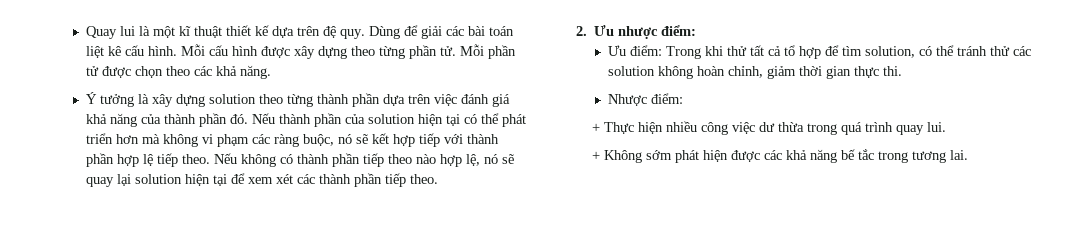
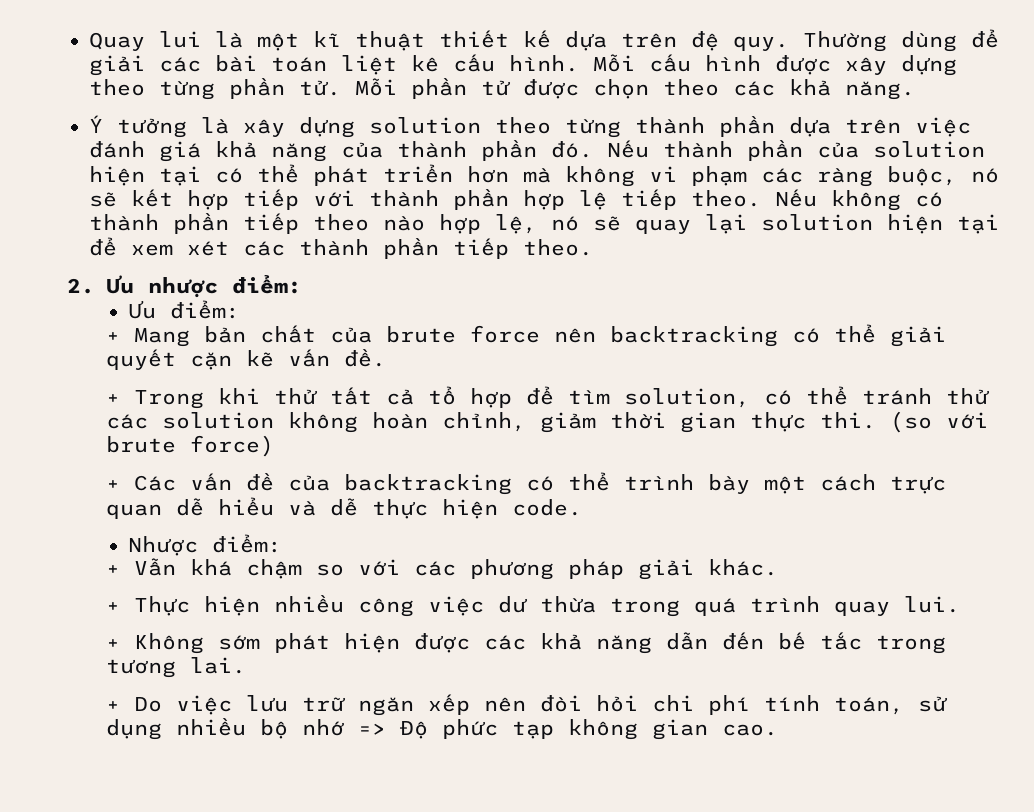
- Dùng để giải các bài toán liệt kê cấu hình.
+ Thường dùng để giải các bài toán liệt kê cấu hình.
- Ưu điểm: Trong khi thử tất cả tổ hợp để tìm solution, có thể tránh thử các solution không hoàn chỉnh, giảm thời gian thực thi.
+ Ưu điểm:
+ + Mang bản chất của brute force nên backtracking có thể giải quyết cặn kẽ vấn đề.
+ + Trong khi thử tất cả tổ hợp để tìm solution, có thể tránh thử các solution không hoàn chỉnh, giảm thời gian thực thi. (so với brute force)
+ + Các vấn đề của backtracking có thể trình bày một cách trực quan dễ hiểu và dễ thực hiện code.
  Nhược điểm:
+ + Vẫn khá chậm so với các phương pháp giải khác.
- + Không sớm phát hiện được các khả năng bế tắc trong tương lai.
+ + Không sớm phát hiện được các khả năng dẫn đến bế tắc trong tương lai.
+ + Do việc lưu trữ ngăn xếp nên đòi hỏi chi phí tính toán, sử dụng nhiều bộ nhớ => Độ phức tạp không gian cao.

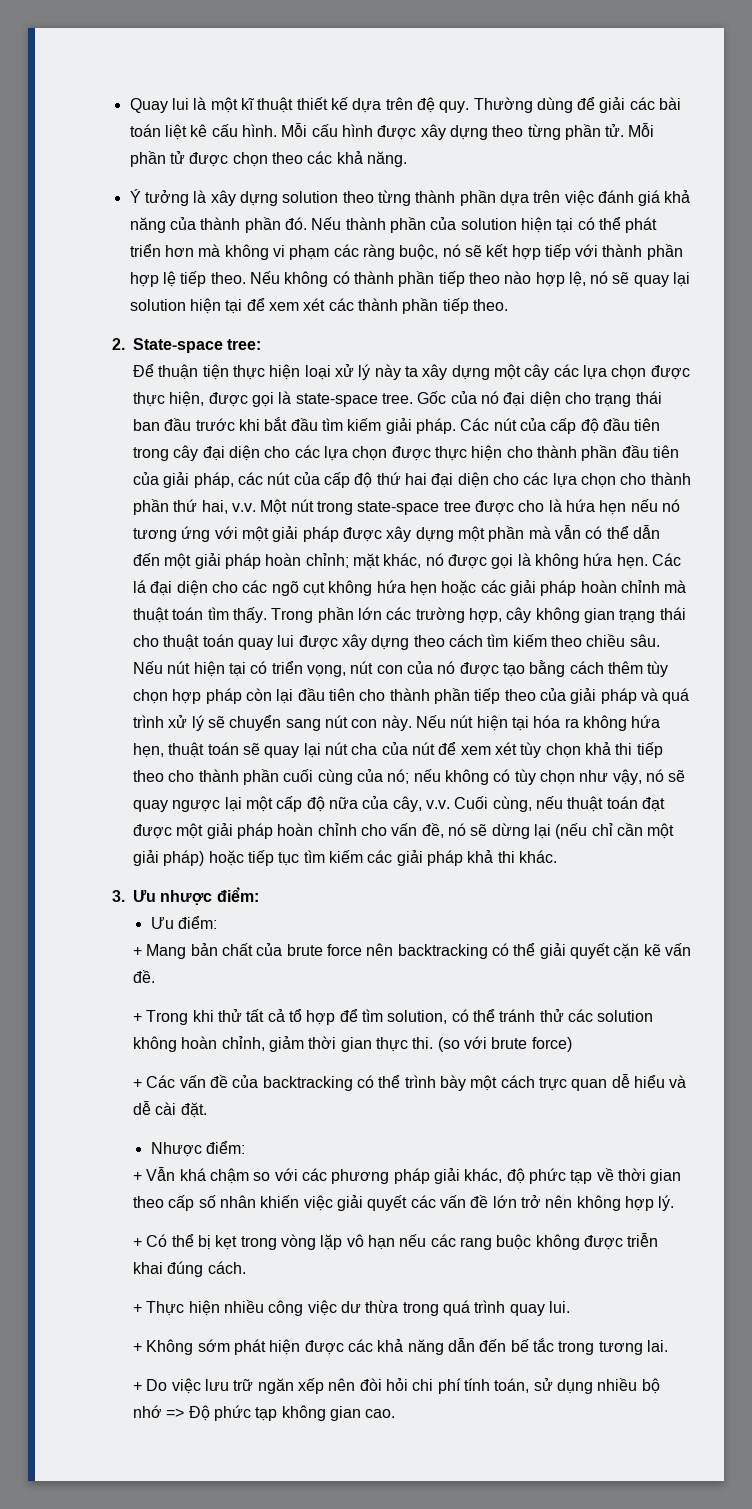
- 2. Ưu nhược điểm:
+ 2. State-space tree:
+ Để thuận tiện thực hiện loại xử lý này ta xây dựng một cây các lựa chọn được thực hiện, được gọi là state-space tree. Gốc của nó đại diện cho trạng thái ban đầu trước khi bắt đầu tìm kiếm giải pháp. Các nút của cấp độ đầu tiên trong cây đại diện cho các lựa chọn được thực hiện cho thành phần đầu tiên của giải pháp, các nút của cấp độ thứ hai đại diện cho các lựa chọn cho thành phần thứ hai, v.v. Một nút trong state-space tree được cho là hứa hẹn nếu nó tương ứng với một giải pháp được xây dựng một phần mà vẫn có thể dẫn đến một giải pháp hoàn chỉnh; mặt khác, nó được gọi là không hứa hẹn. Các lá đại diện cho các ngõ cụt không hứa hẹn hoặc các giải pháp hoàn chỉnh mà thuật toán tìm thấy. Trong phần lớn các trường hợp, cây không gian trạng thái cho thuật toán quay lui được xây dựng theo cách tìm kiếm theo chiều sâu. Nếu nút hiện tại có triển vọng, nút con của nó được tạo bằng cách thêm tùy chọn hợp pháp còn lại đầu tiên cho thành phần tiếp theo của giải pháp và quá trình xử lý sẽ chuyển sang nút con này. Nếu nút hiện tại hóa ra không hứa hẹn, thuật toán sẽ quay lại nút cha của nút để xem xét tùy chọn khả thi tiếp theo cho thành phần cuối cùng của nó; nếu không có tùy chọn như vậy, nó sẽ quay ngược lại một cấp độ nữa của cây, v.v. Cuối cùng, nếu thuật toán đạt được một giải pháp hoàn chỉnh cho vấn đề, nó sẽ dừng lại (nếu chỉ cần một giải pháp) hoặc tiếp tục tìm kiếm các giải pháp khả thi khác.
+ 3. Ưu nhược điểm:
- + Các vấn đề của backtracking có thể trình bày một cách trực quan dễ hiểu và dễ thực hiện code.
+ + Các vấn đề của backtracking có thể trình bày một cách trực quan dễ hiểu và dễ cài đặt.
- + Vẫn khá chậm so với các phương pháp giải khác.
+ + Vẫn khá chậm so với các phương pháp giải khác, độ phức tạp về thời gian theo cấp số nhân khiến việc giải quyết các vấn đề lớn trở nên không hợp lý.
+ + Có thể bị kẹt trong vòng lặp vô hạn nếu các rang buộc không được triễn khai đúng cách.

